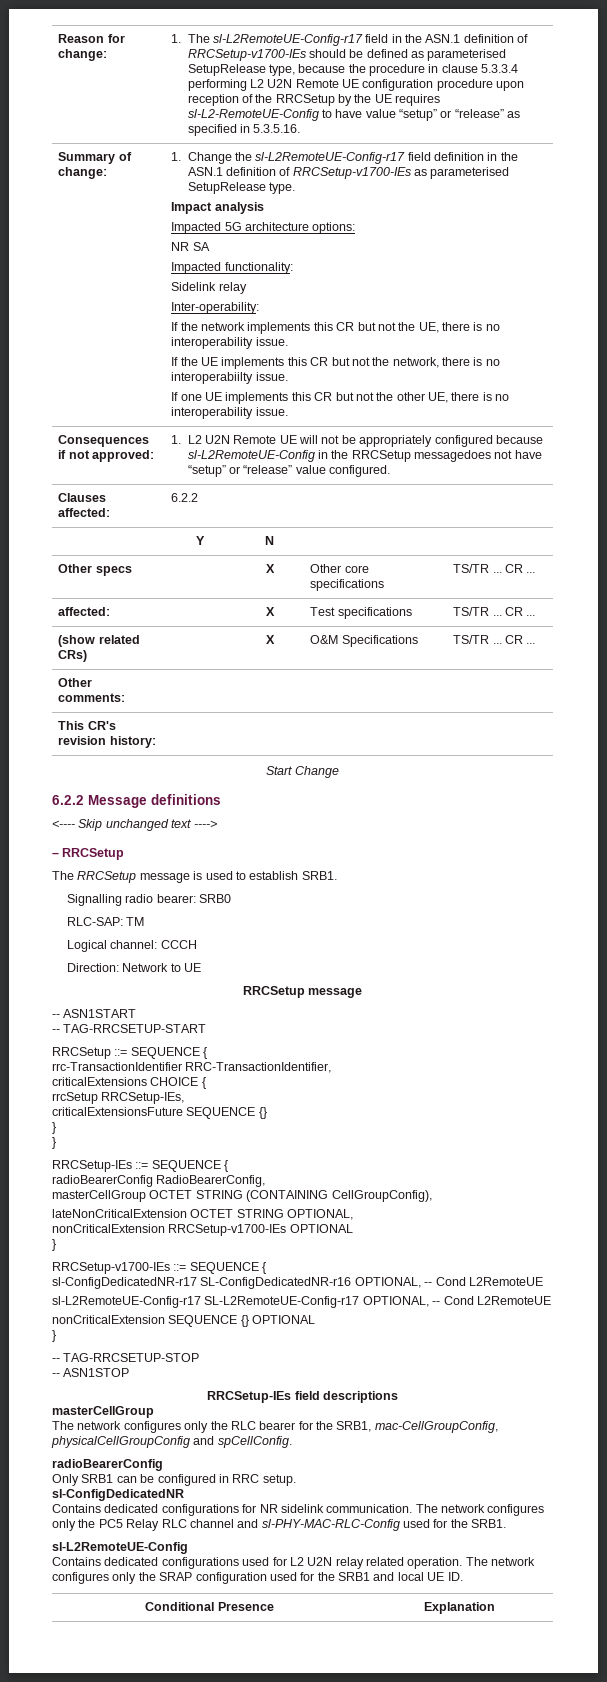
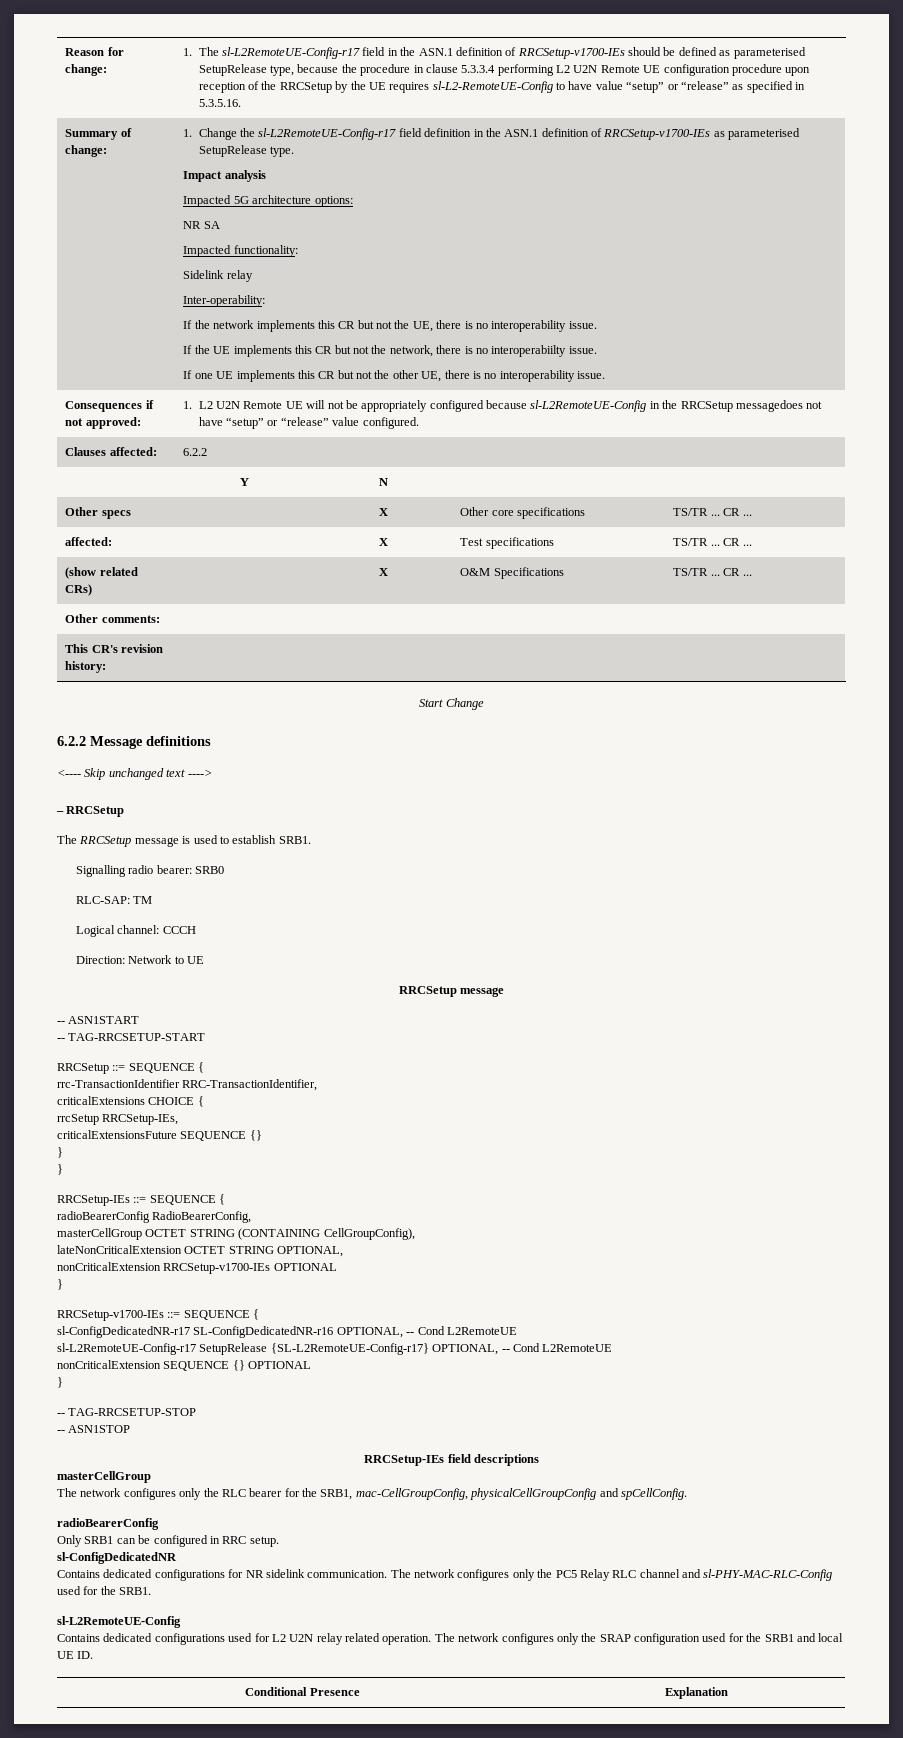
- sl-L2RemoteUE-Config-r17 SL-L2RemoteUE-Config-r17 OPTIONAL, -- Cond L2RemoteUE
+ sl-L2RemoteUE-Config-r17 SetupRelease {SL-L2RemoteUE-Config-r17} OPTIONAL, -- Cond L2RemoteUE

